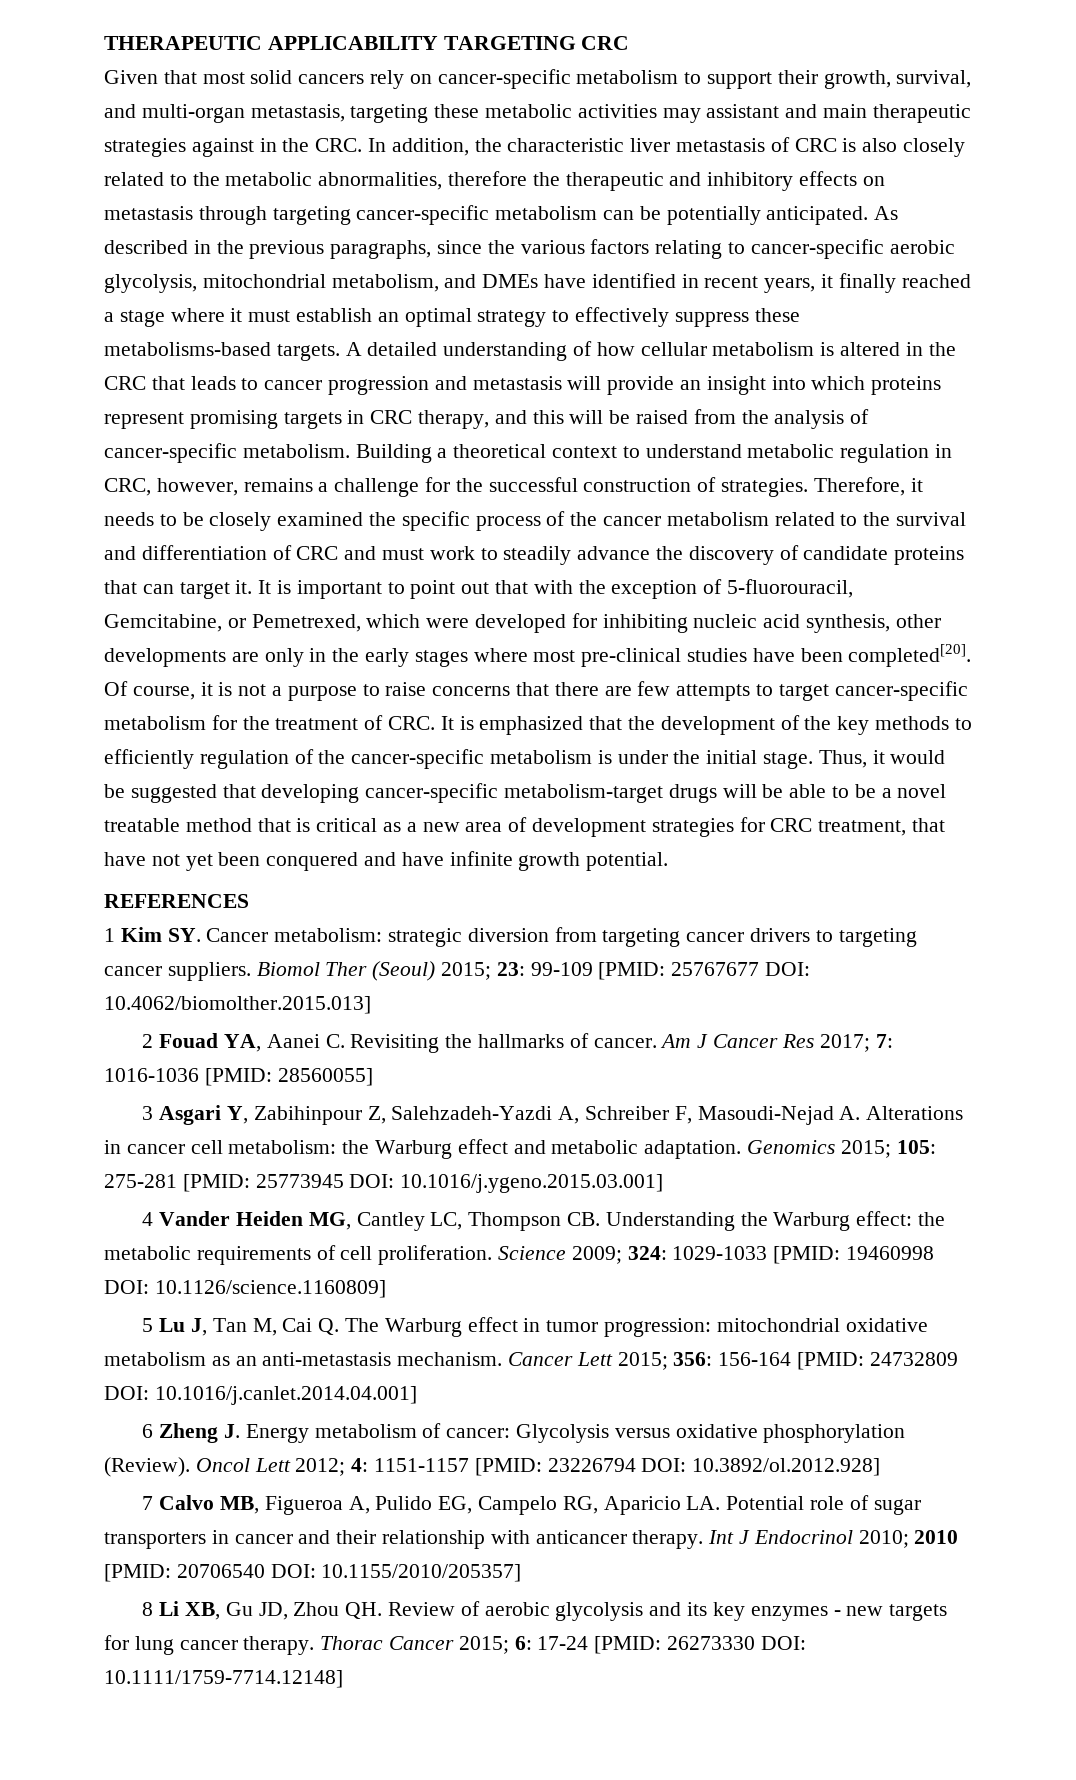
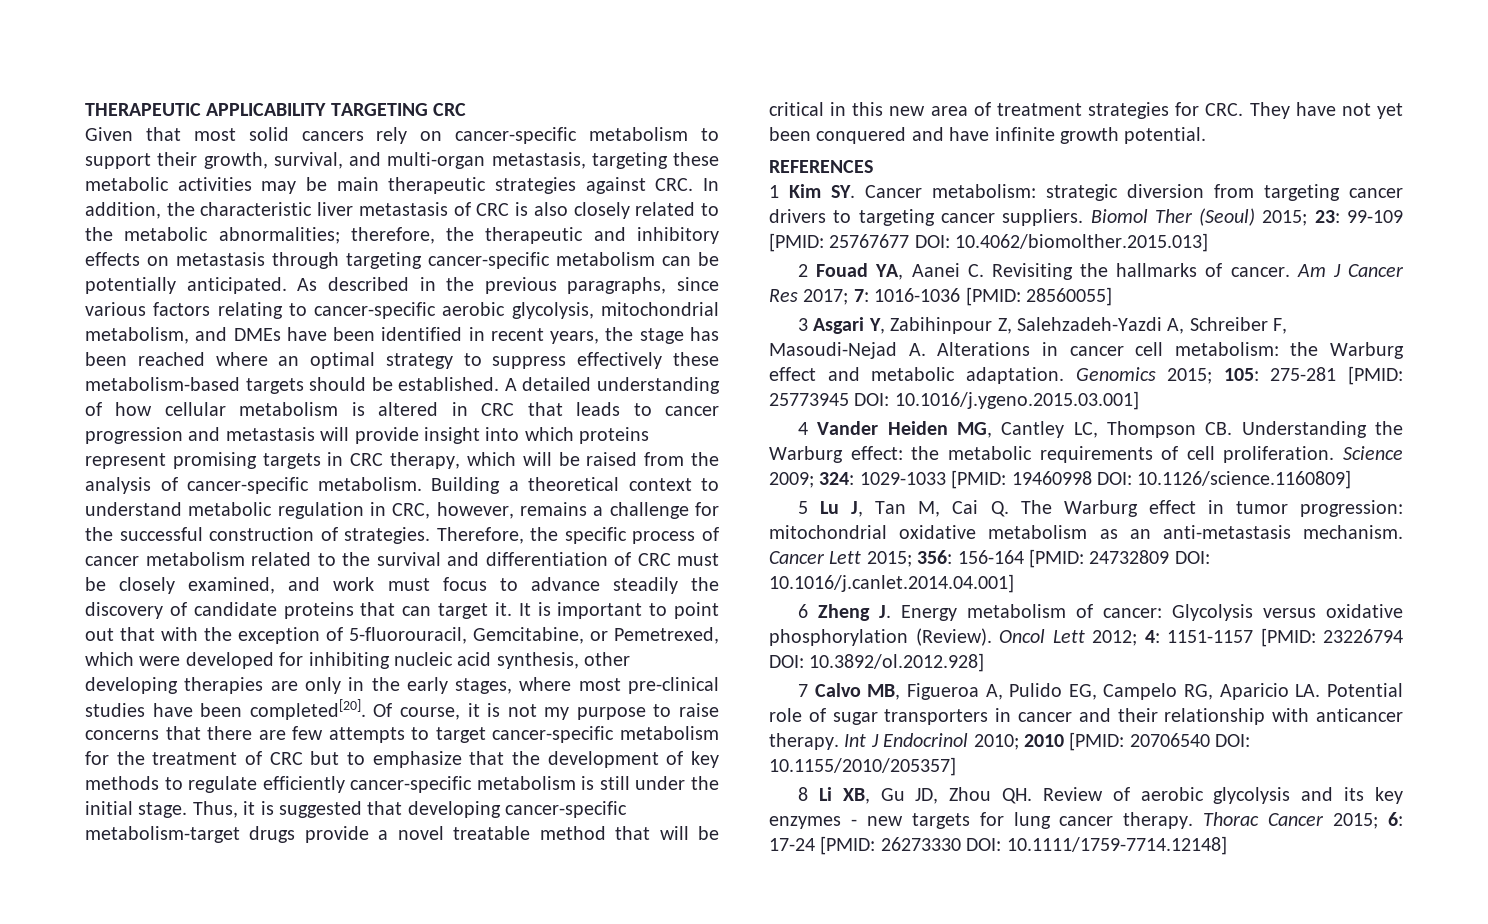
- Given that most solid cancers rely on cancer-specific metabolism to support their growth, survival, and multi-organ metastasis, targeting these metabolic activities may assistant and main therapeutic strategies against in the CRC. In addition, the characteristic liver metastasis of CRC is also closely related to the metabolic abnormalities, therefore the therapeutic and inhibitory effects on metastasis through targeting cancer-specific metabolism can be potentially anticipated.
+ Given that most solid cancers rely on cancer-specific metabolism to support their growth, survival, and multi-organ metastasis, targeting these metabolic activities may be main therapeutic strategies against CRC. In addition, the characteristic liver metastasis of CRC is also closely related to the metabolic abnormalities; therefore, the therapeutic and inhibitory effects on metastasis through targeting cancer-specific metabolism can be potentially anticipated.
- As described in the previous paragraphs, since the various factors relating to cancer-specific aerobic glycolysis, mitochondrial metabolism, and DMEs have identified in recent years, it finally reached a stage where it must establish an optimal strategy to effectively suppress these metabolisms-based targets.
+ As described in the previous paragraphs, since various factors relating to cancer-specific aerobic glycolysis, mitochondrial metabolism, and DMEs have been identified in recent years, the stage has been reached where an optimal strategy to suppress effectively these metabolism-based targets should be established.
- A detailed understanding of how cellular metabolism is altered in the CRC that leads to cancer progression and metastasis will provide an insight into which proteins represent promising targets in CRC therapy, and this will be raised from the analysis of cancer-specific metabolism.
+ A detailed understanding of how cellular metabolism is altered in CRC that leads to cancer progression and metastasis will provide insight into which proteins represent promising targets in CRC therapy, which will be raised from the analysis of cancer-specific metabolism.
- Therefore, it needs to be closely examined the specific process of the cancer metabolism related to the survival and differentiation of CRC and must work to steadily advance the discovery of candidate proteins that can target it.
+ Therefore, the specific process of cancer metabolism related to the survival and differentiation of CRC must be closely examined, and work must focus to advance steadily the discovery of candidate proteins that can target it.
- It is important to point out that with the exception of 5-fluorouracil, Gemcitabine, or Pemetrexed, which were developed for inhibiting nucleic acid synthesis, other developments are only in the early stages where most pre-clinical studies have been completed[20].
+ It is important to point out that with the exception of 5-fluorouracil, Gemcitabine, or Pemetrexed, which were developed for inhibiting nucleic acid synthesis, other developing therapies are only in the early stages, where most pre-clinical studies have been completed[20].
- Of course, it is not a purpose to raise concerns that there are few attempts to target cancer-specific metabolism for the treatment of CRC. It is emphasized that the development of the key methods to efficiently regulation of the cancer-specific metabolism is under the initial stage.
+ Of course, it is not my purpose to raise concerns that there are few attempts to target cancer-specific metabolism for the treatment of CRC but to emphasize that the development of key methods to regulate efficiently cancer-specific metabolism is still under the initial stage.
- Thus, it would be suggested that developing cancer-specific metabolism-target drugs will be able to be a novel treatable method that is critical as a new area of development strategies for CRC treatment, that have not yet been conquered and have infinite growth potential.
+ Thus, it is suggested that developing cancer-specific metabolism-target drugs provide a novel treatable method that will be critical in this new area of treatment strategies for CRC. They have not yet been conquered and have infinite growth potential.

